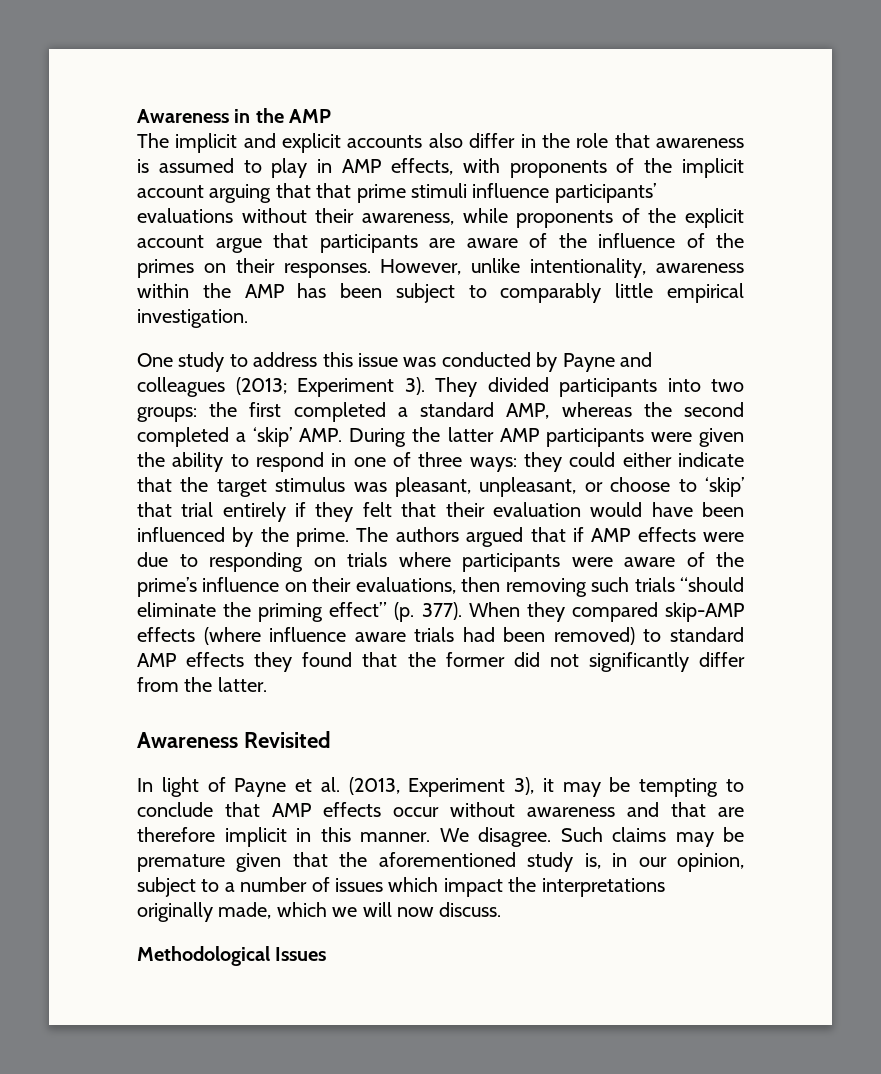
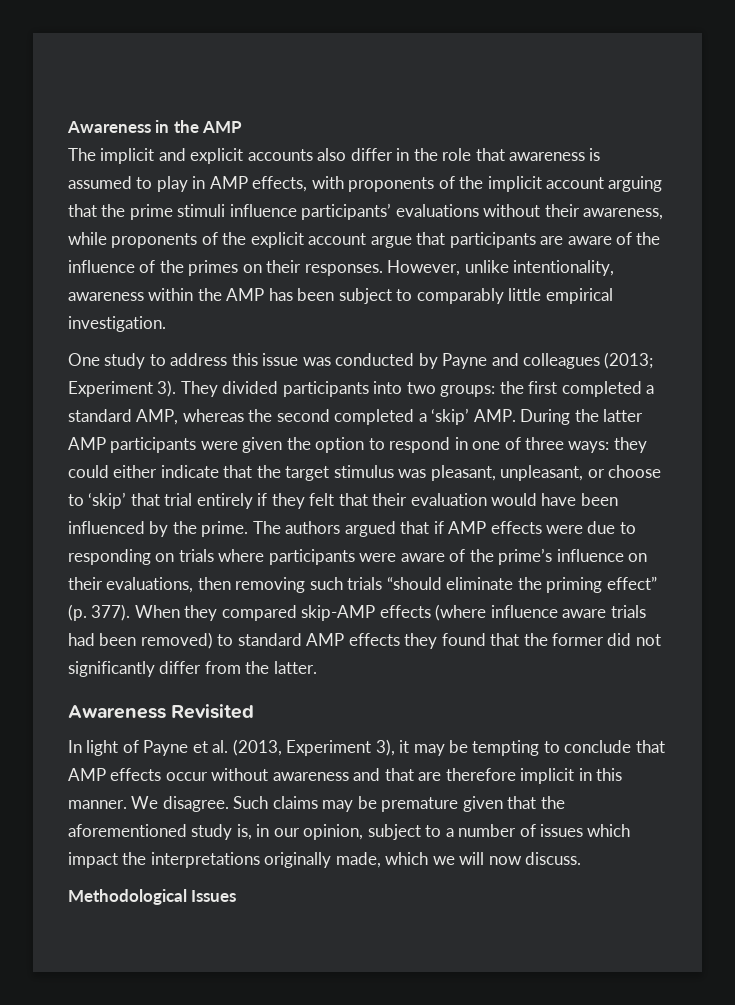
- The implicit and explicit accounts also differ in the role that awareness is assumed to play in AMP effects, with proponents of the implicit account arguing that that prime stimuli influence participants’ evaluations without their awareness, while proponents of the explicit account argue that participants are aware of the influence of the primes on their responses.
+ The implicit and explicit accounts also differ in the role that awareness is assumed to play in AMP effects, with proponents of the implicit account arguing that the prime stimuli influence participants’ evaluations without their awareness, while proponents of the explicit account argue that participants are aware of the influence of the primes on their responses.
- the first completed a standard AMP, whereas the second completed a ‘skip’ AMP. During the latter AMP participants were given the ability to respond in one of three ways:
+ the first completed a standard AMP, whereas the second completed a ‘skip’ AMP. During the latter AMP participants were given the option to respond in one of three ways:

